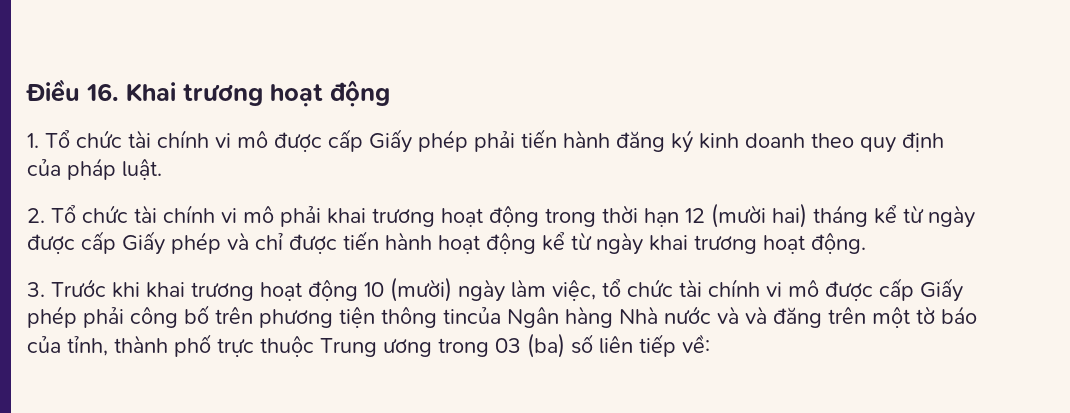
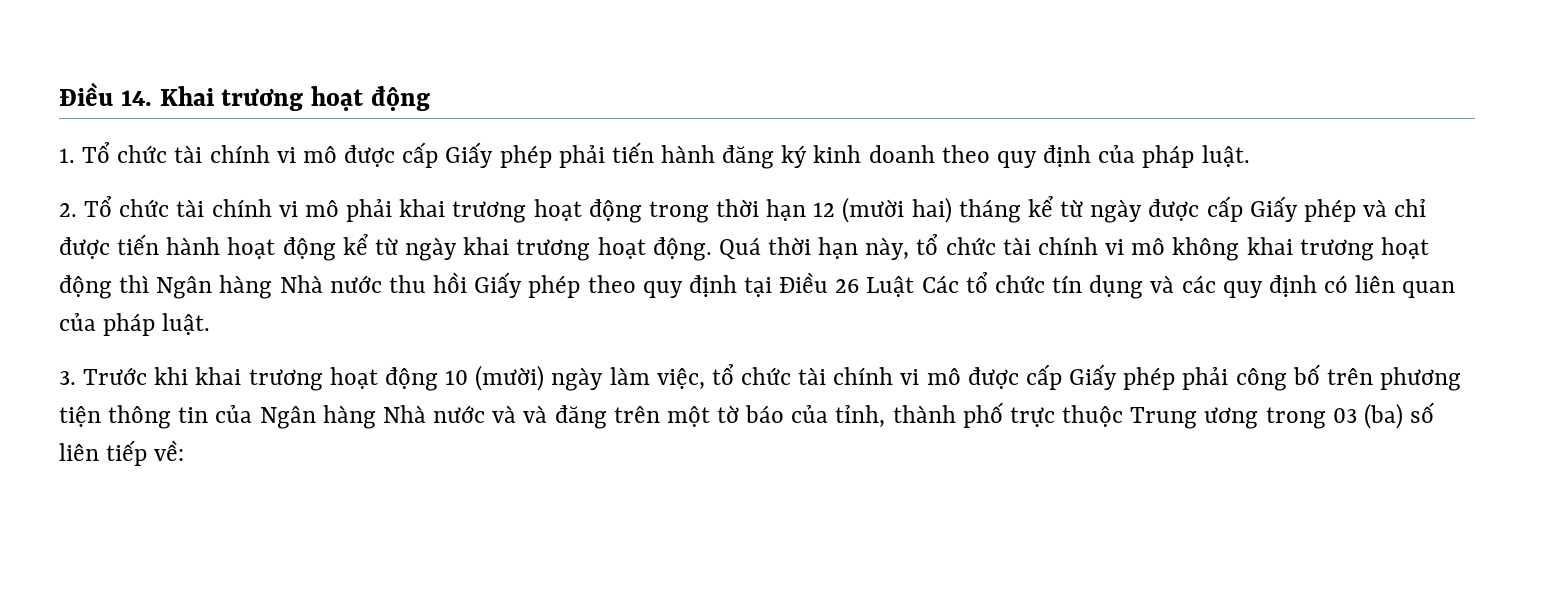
- Điều 16. Khai trương hoạt động
+ Điều 14. Khai trương hoạt động
+ Quá thời hạn này, tổ chức tài chính vi mô không khai trương hoạt động thì Ngân hàng Nhà nước thu hồi Giấy phép theo quy định tại Điều 26 Luật Các tổ chức tín dụng và các quy định có liên quan của pháp luật.
- 3. Trước khi khai trương hoạt động 10 (mười) ngày làm việc, tổ chức tài chính vi mô được cấp Giấy phép phải công bố trên phương tiện thông tincủa Ngân hàng Nhà nước và và đăng trên một tờ báo của tỉnh, thành phố trực thuộc Trung ương trong 03 (ba) số liên tiếp về:
+ 3. Trước khi khai trương hoạt động 10 (mười) ngày làm việc, tổ chức tài chính vi mô được cấp Giấy phép phải công bố trên phương tiện thông tin của Ngân hàng Nhà nước và và đăng trên một tờ báo của tỉnh, thành phố trực thuộc Trung ương trong 03 (ba) số liên tiếp về:

